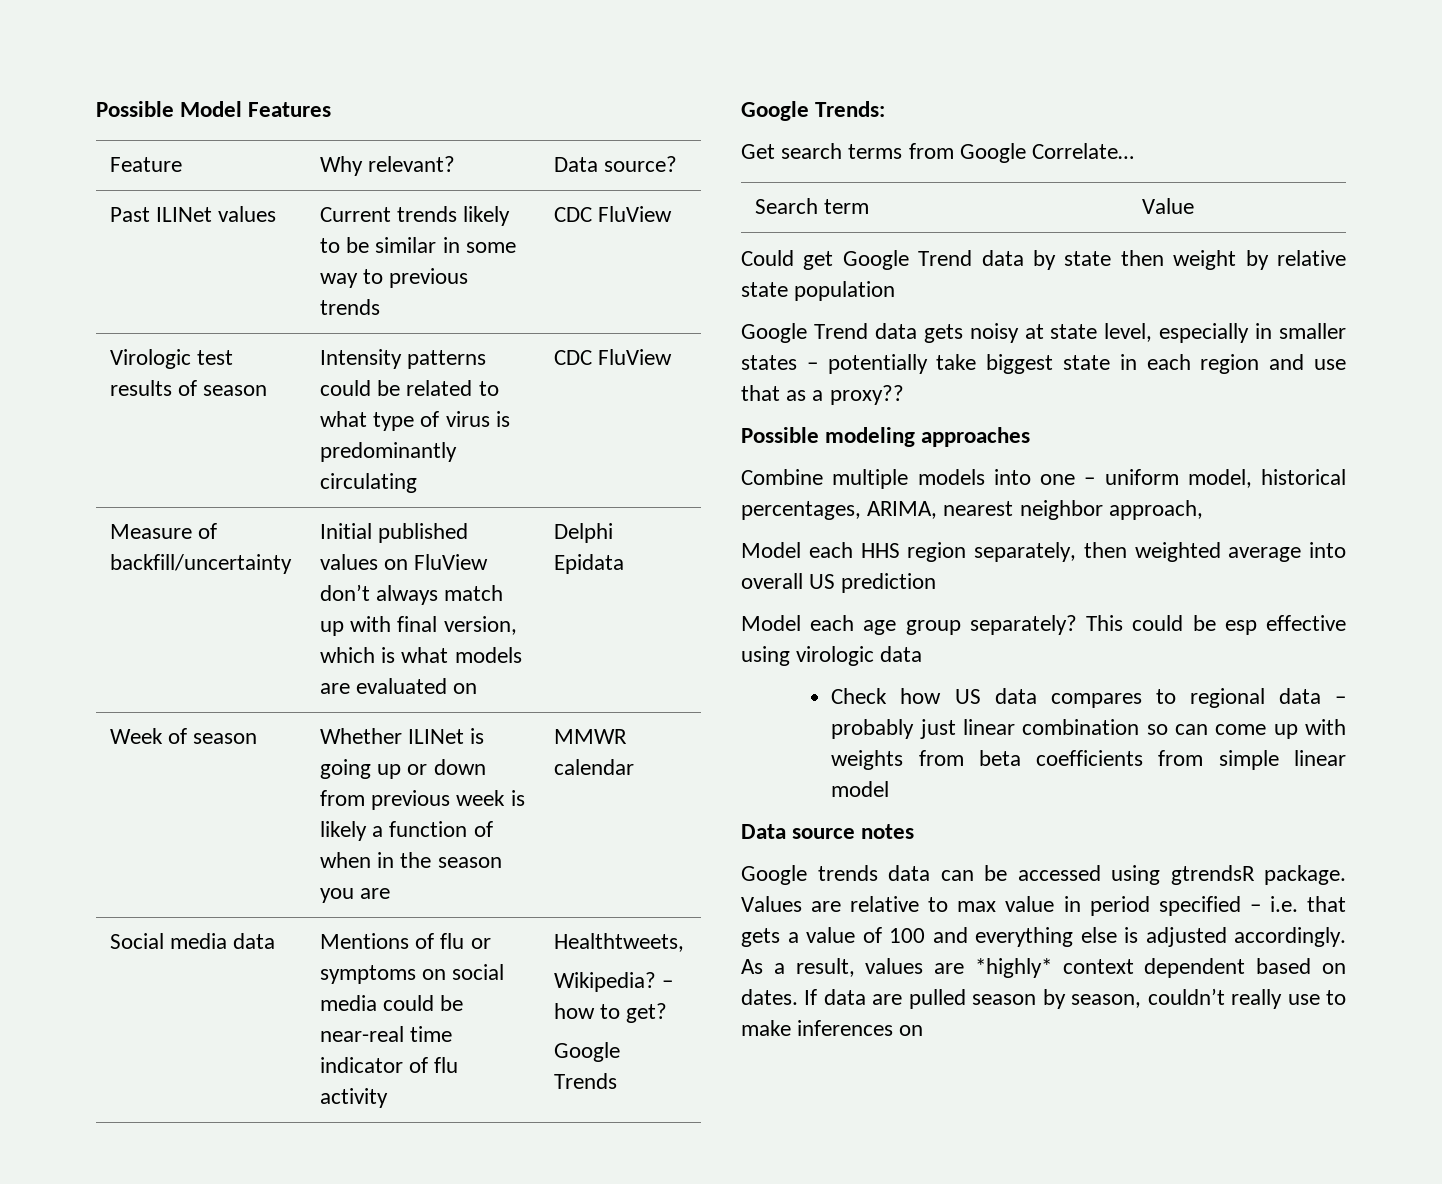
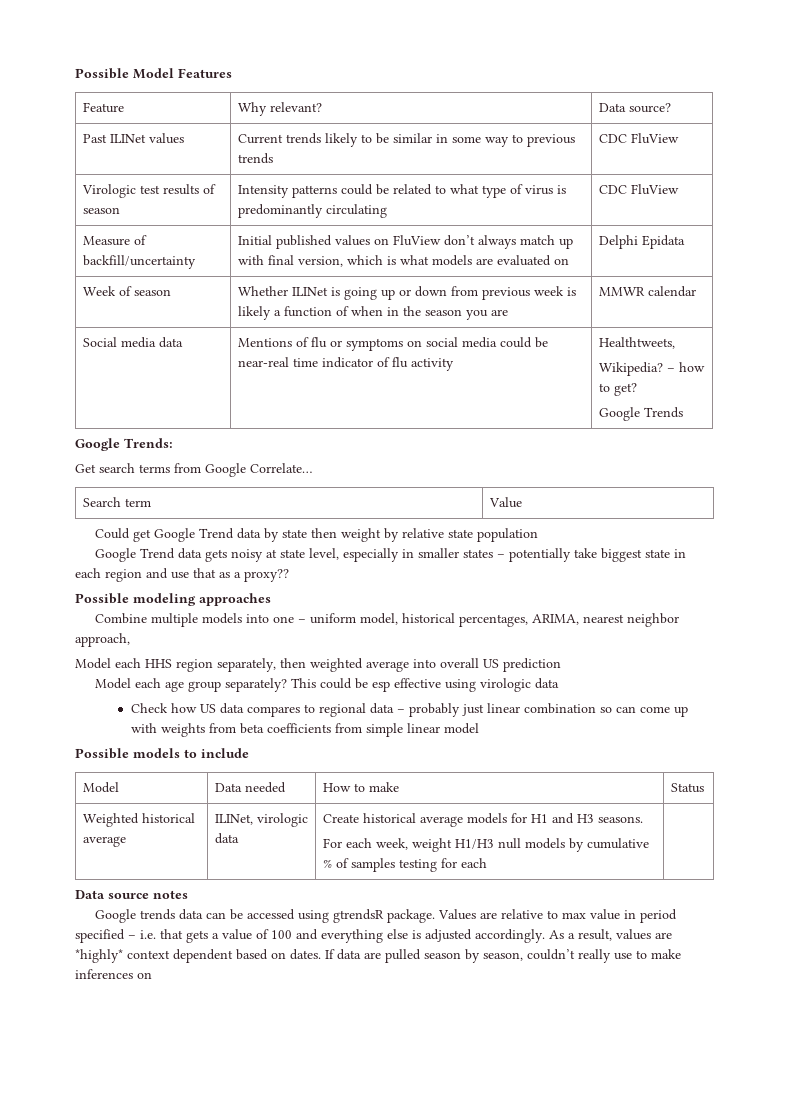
+ Possible models to include
+ Model | Data needed | How to make | Status
+ Weighted historical average | ILINet, virologic data | Create historical average models for H1 and H3 seasons.
+ For each week, weight H1/H3 null models by cumulative % of samples testing for each |

